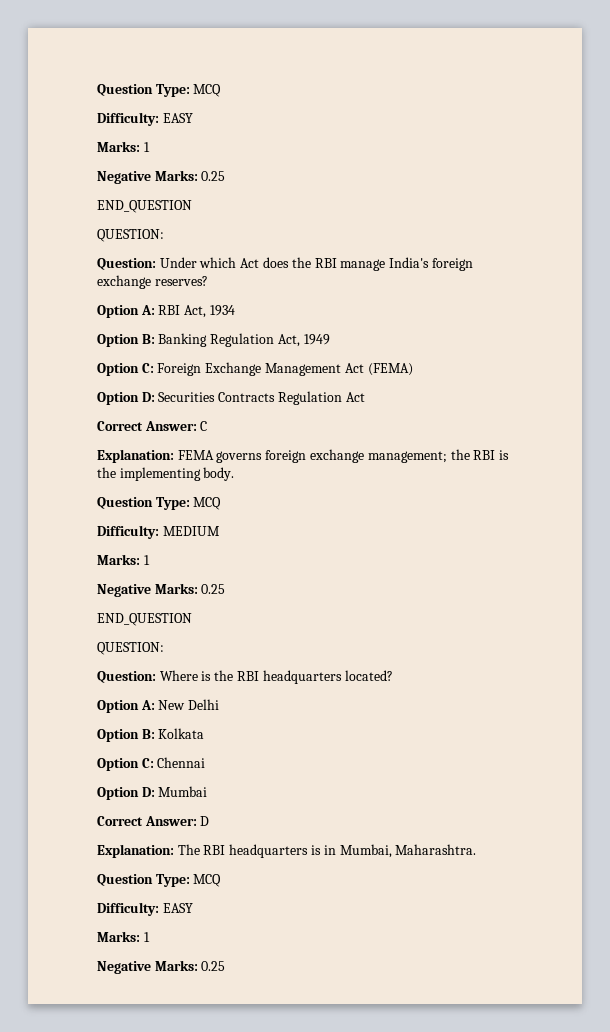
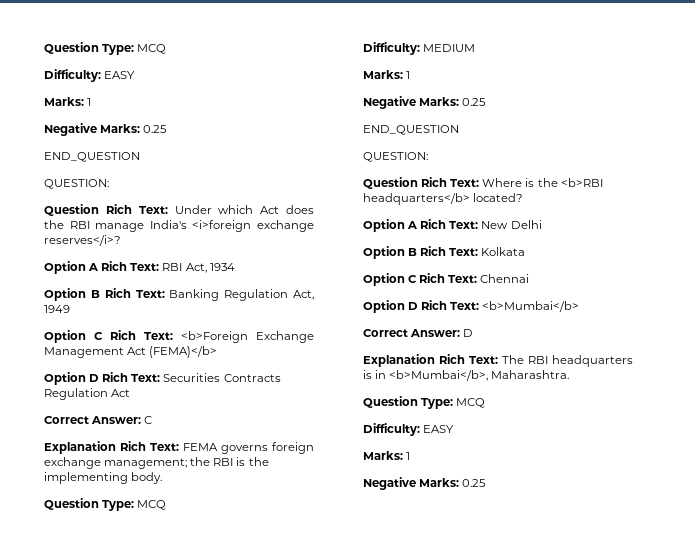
- Question: Under which Act does the RBI manage India's foreign exchange reserves?
- Option A: RBI Act, 1934
+ Question Rich Text: Under which Act does the RBI manage India's <i>foreign exchange reserves</i>?
+ Option A Rich Text: RBI Act, 1934
- Option B: Banking Regulation Act, 1949
+ Option B Rich Text: Banking Regulation Act, 1949
- Option C: Foreign Exchange Management Act (FEMA)
- Option D: Securities Contracts Regulation Act
+ Option C Rich Text: <b>Foreign Exchange Management Act (FEMA)</b>
+ Option D Rich Text: Securities Contracts Regulation Act
- Explanation: FEMA governs foreign exchange management; the RBI is the implementing body.
+ Explanation Rich Text: FEMA governs foreign exchange management; the RBI is the implementing body.
- Question: Where is the RBI headquarters located?
+ Question Rich Text: Where is the <b>RBI headquarters</b> located?
- Option A: New Delhi
+ Option A Rich Text: New Delhi
- Option B: Kolkata
+ Option B Rich Text: Kolkata
- Option C: Chennai
+ Option C Rich Text: Chennai
- Option D: Mumbai
+ Option D Rich Text: <b>Mumbai</b>
- Explanation: The RBI headquarters is in Mumbai, Maharashtra.
+ Explanation Rich Text: The RBI headquarters is in <b>Mumbai</b>, Maharashtra.

